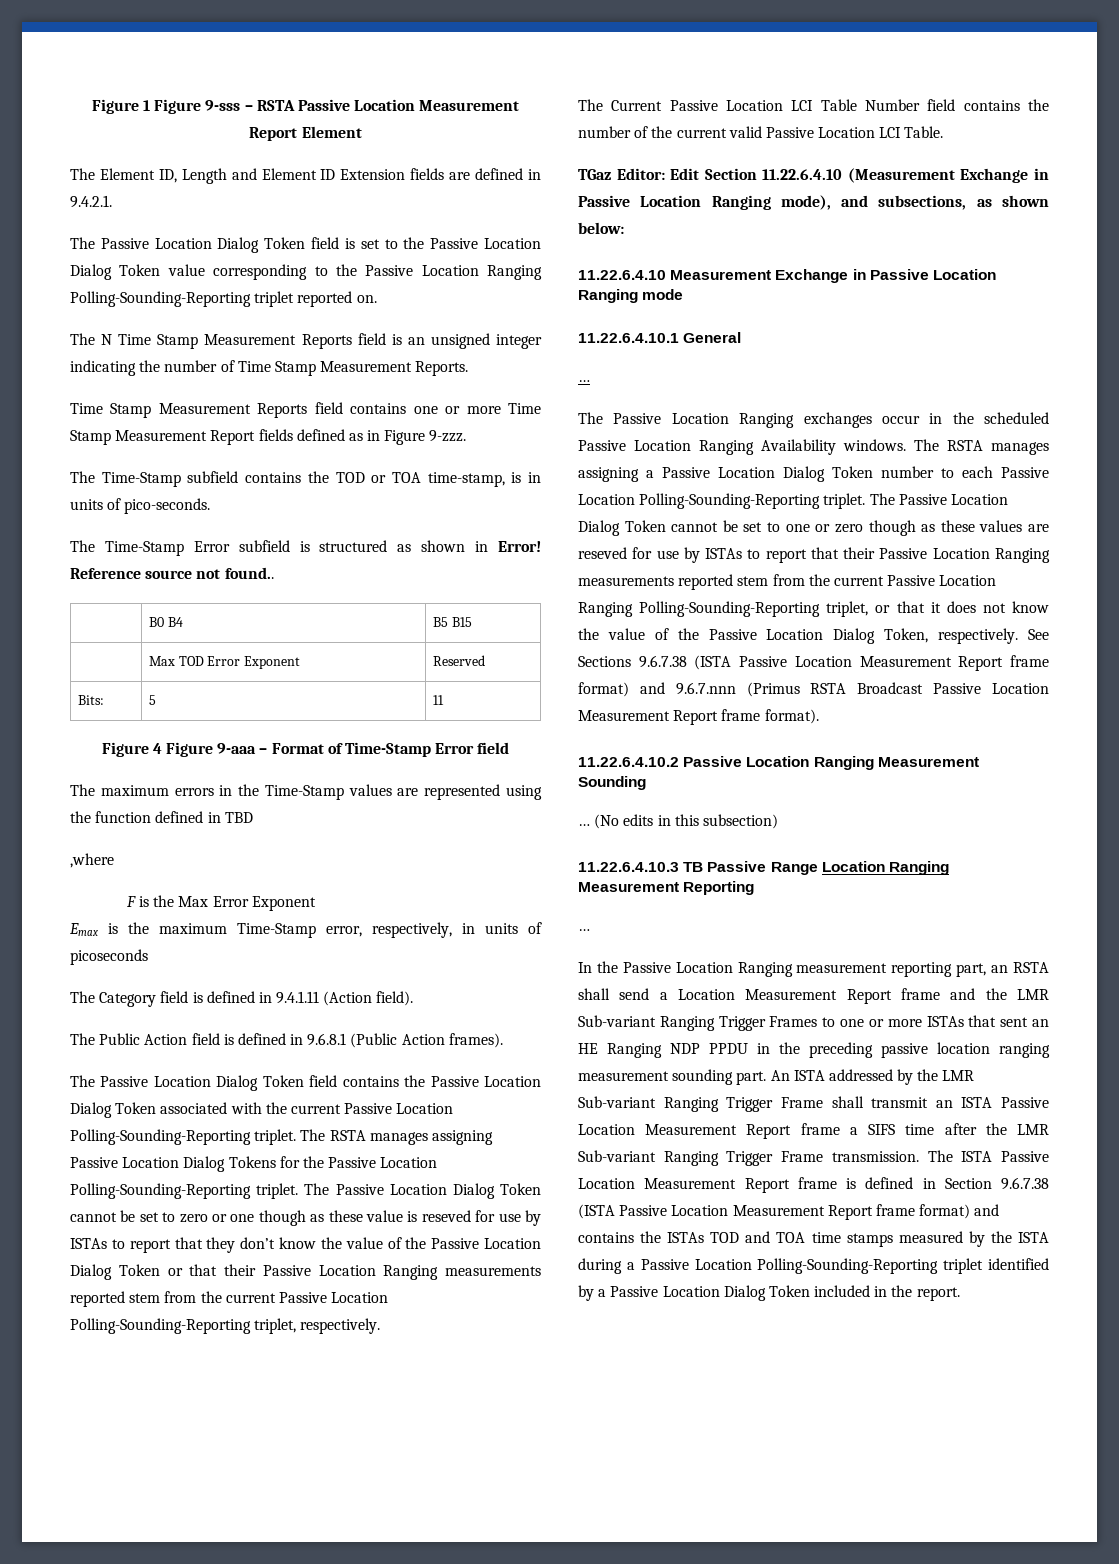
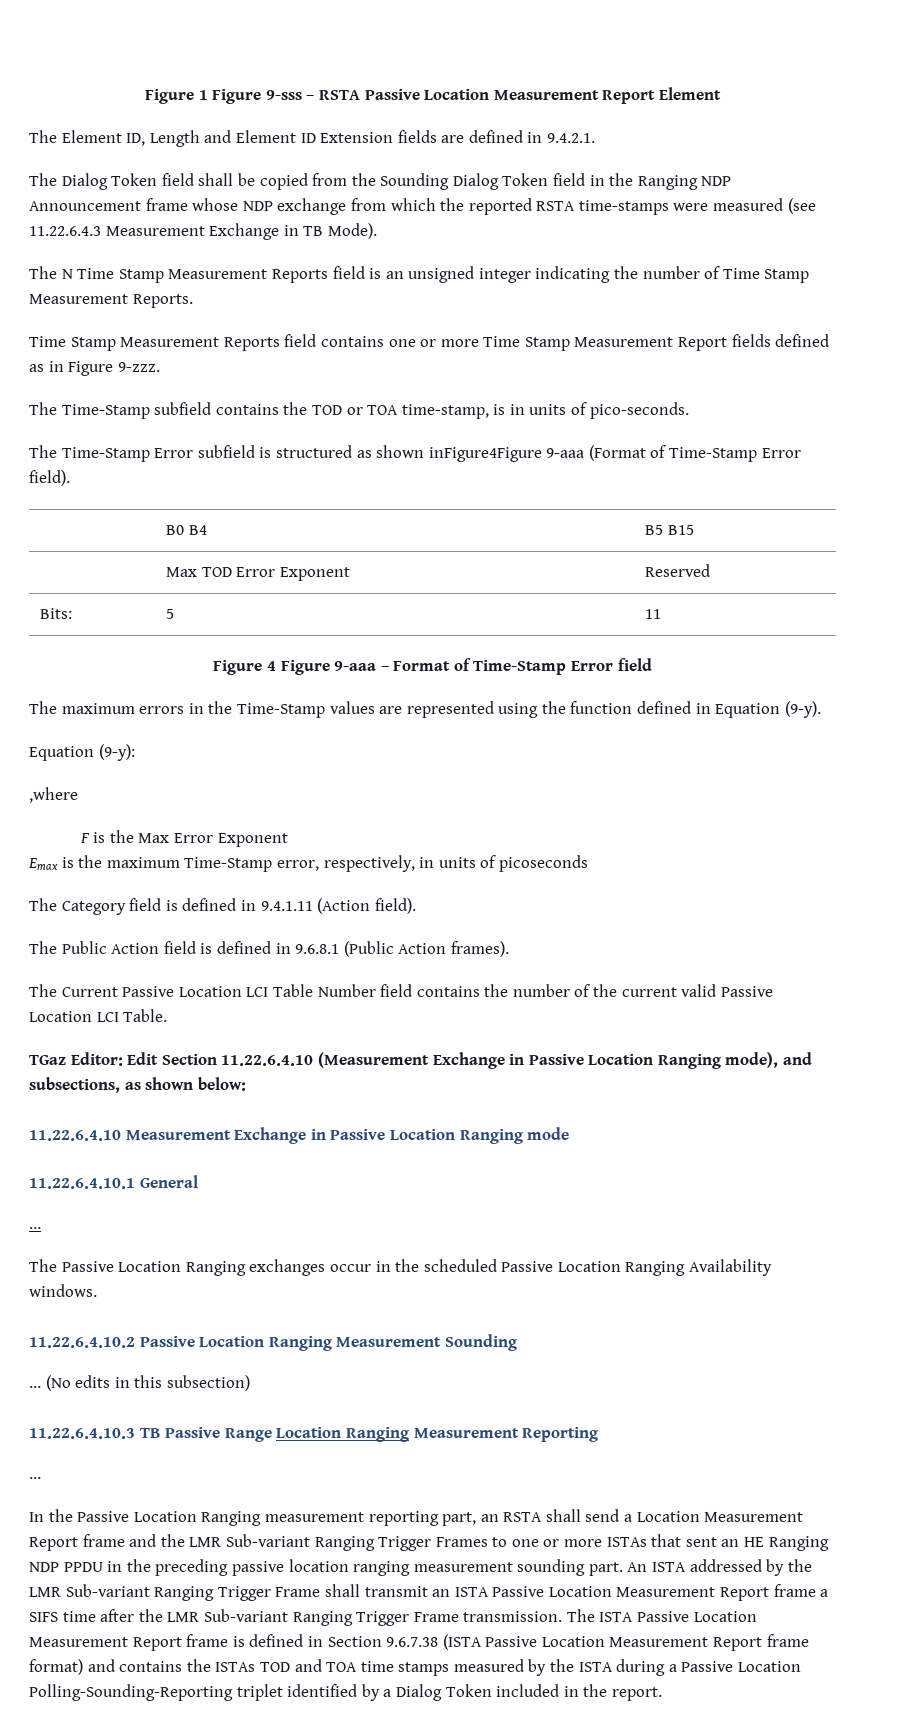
- The Passive Location Dialog Token field is set to the Passive Location Dialog Token value corresponding to the Passive Location Ranging Polling-Sounding-Reporting triplet reported on.
+ The Dialog Token field shall be copied from the Sounding Dialog Token field in the Ranging NDP Announcement frame whose NDP exchange from which the reported RSTA time-stamps were measured (see 11.22.6.4.3 Measurement Exchange in TB Mode).
- The Time-Stamp Error subfield is structured as shown in Error! Reference source not found..
+ The Time-Stamp Error subfield is structured as shown inFigure4Figure 9-aaa (Format of Time-Stamp Error field).
- The maximum errors in the Time-Stamp values are represented using the function defined in TBD
+ The maximum errors in the Time-Stamp values are represented using the function defined in Equation (9-y).
+ Equation (9-y):
- The Passive Location Dialog Token field contains the Passive Location Dialog Token associated with the current Passive Location Polling-Sounding-Reporting triplet. The RSTA manages assigning Passive Location Dialog Tokens for the Passive Location Polling-Sounding-Reporting triplet. The Passive Location Dialog Token cannot be set to zero or one though as these value is reseved for use by ISTAs to report that they don’t know the value of the Passive Location Dialog Token or that their Passive Location Ranging measurements reported stem from the current Passive Location Polling-Sounding-Reporting triplet, respectively.
- The RSTA manages assigning a Passive Location Dialog Token number to each Passive Location Polling-Sounding-Reporting triplet. The Passive Location Dialog Token cannot be set to one or zero though as these values are reseved for use by ISTAs to report that their Passive Location Ranging measurements reported stem from the current Passive Location Ranging Polling-Sounding-Reporting triplet, or that it does not know the value of the Passive Location Dialog Token, respectively. See Sections 9.6.7.38 (ISTA Passive Location Measurement Report frame format) and 9.6.7.nnn (Primus RSTA Broadcast Passive Location Measurement Report frame format).
- The ISTA Passive Location Measurement Report frame is defined in Section 9.6.7.38 (ISTA Passive Location Measurement Report frame format) and contains the ISTAs TOD and TOA time stamps measured by the ISTA during a Passive Location Polling-Sounding-Reporting triplet identified by a Passive Location Dialog Token included in the report.
+ The ISTA Passive Location Measurement Report frame is defined in Section 9.6.7.38 (ISTA Passive Location Measurement Report frame format) and contains the ISTAs TOD and TOA time stamps measured by the ISTA during a Passive Location Polling-Sounding-Reporting triplet identified by a Dialog Token included in the report.

